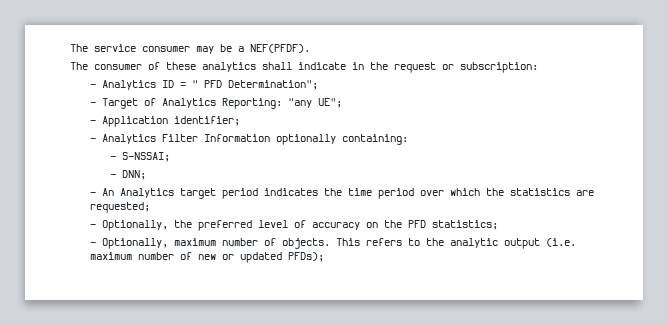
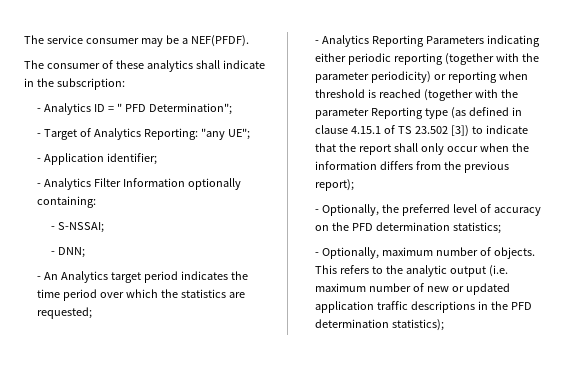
- The consumer of these analytics shall indicate in the request or subscription:
+ The consumer of these analytics shall indicate in the subscription:
+ - Analytics Reporting Parameters indicating either periodic reporting (together with the parameter periodicity) or reporting when threshold is reached (together with the parameter Reporting type (as defined in clause 4.15.1 of TS 23.502 [3]) to indicate that the report shall only occur when the information differs from the previous report);
- - Optionally, the preferred level of accuracy on the PFD statistics;
+ - Optionally, the preferred level of accuracy on the PFD determination statistics;
- This refers to the analytic output (i.e. maximum number of new or updated PFDs);
+ This refers to the analytic output (i.e. maximum number of new or updated application traffic descriptions in the PFD determination statistics);

